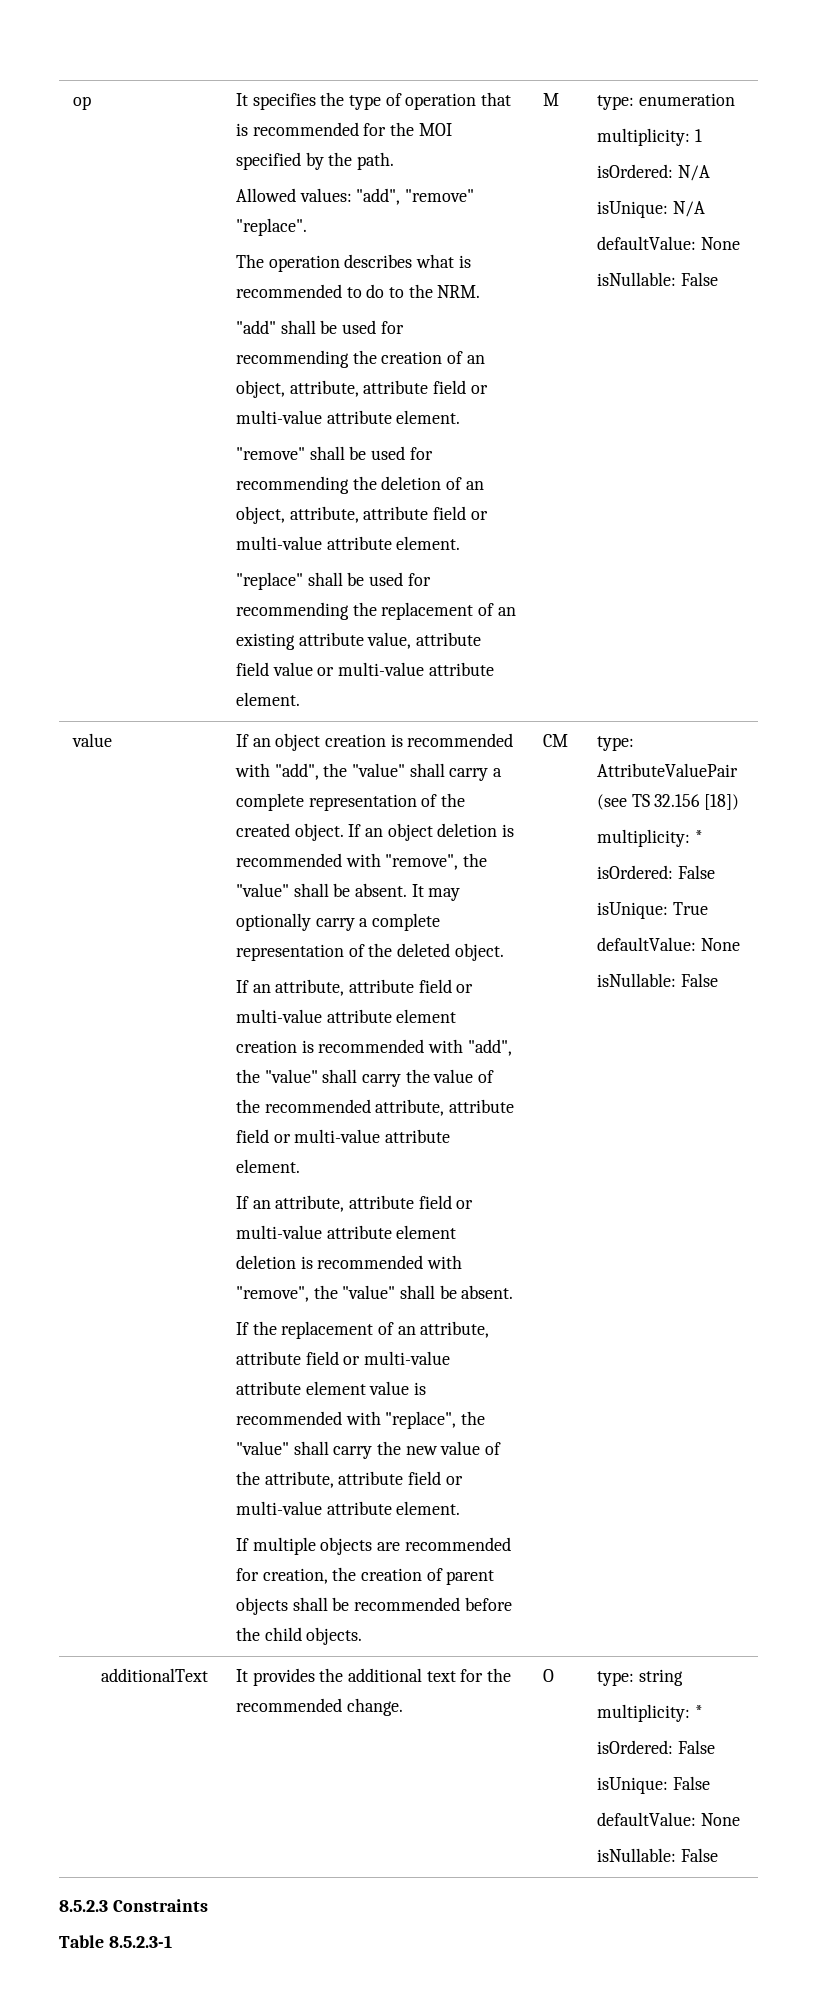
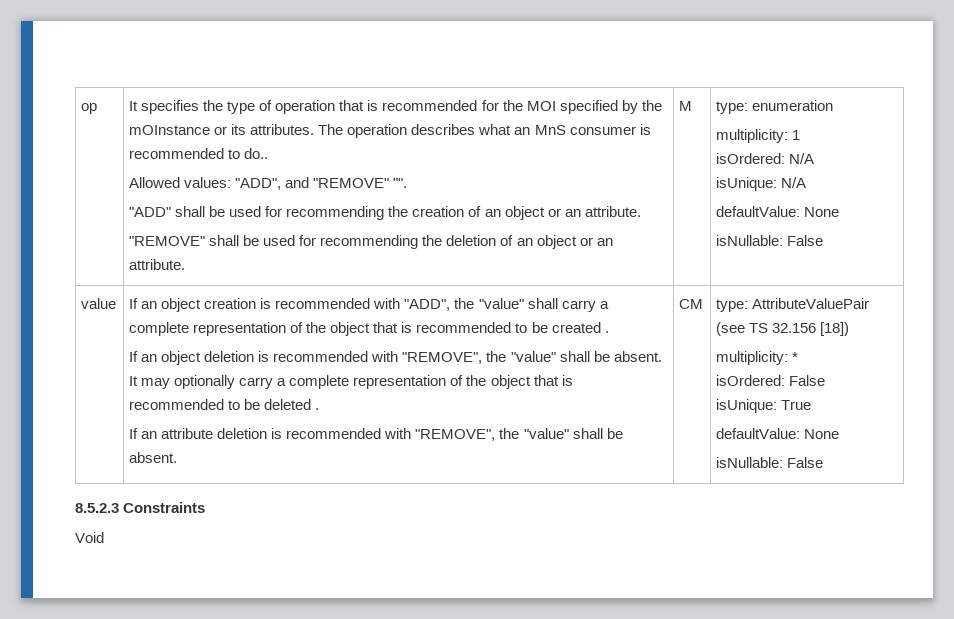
- It specifies the type of operation that is recommended for the MOI specified by the path.
- Allowed values: "add", "remove" "replace".
- The operation describes what is recommended to do to the NRM.
- "add" shall be used for recommending the creation of an object, attribute, attribute field or multi-value attribute element.
- "remove" shall be used for recommending the deletion of an object, attribute, attribute field or multi-value attribute element.
- "replace" shall be used for recommending the replacement of an existing attribute value, attribute field value or multi-value attribute element.
+ It specifies the type of operation that is recommended for the MOI specified by the mOInstance or its attributes. The operation describes what an MnS consumer is recommended to do..
+ Allowed values: "ADD", and "REMOVE" "".
+ "ADD" shall be used for recommending the creation of an object or an attribute.
+ "REMOVE" shall be used for recommending the deletion of an object or an attribute.
- If an object creation is recommended with "add", the "value" shall carry a complete representation of the created object. If an object deletion is recommended with "remove", the "value" shall be absent.
+ If an object creation is recommended with "ADD", the "value" shall carry a complete representation of the object that is recommended to be created .
+ If an object deletion is recommended with "REMOVE", the "value" shall be absent.
- It may optionally carry a complete representation of the deleted object.
- If an attribute, attribute field or multi-value attribute element creation is recommended with "add", the "value" shall carry the value of the recommended attribute, attribute field or multi-value attribute element.
- If an attribute, attribute field or multi-value attribute element deletion is recommended with "remove", the "value" shall be absent.
- If the replacement of an attribute, attribute field or multi-value attribute element value is recommended with "replace", the "value" shall carry the new value of the attribute, attribute field or multi-value attribute element.
- If multiple objects are recommended for creation, the creation of parent objects shall be recommended before the child objects.
+ It may optionally carry a complete representation of the object that is recommended to be deleted .
+ If an attribute deletion is recommended with "REMOVE", the "value" shall be absent.
- additionalText | It provides the additional text for the recommended change. | O | type: string
- multiplicity: *
- isOrdered: False
- isUnique: False
- defaultValue: None
- isNullable: False
- Table 8.5.2.3-1
+ Void

